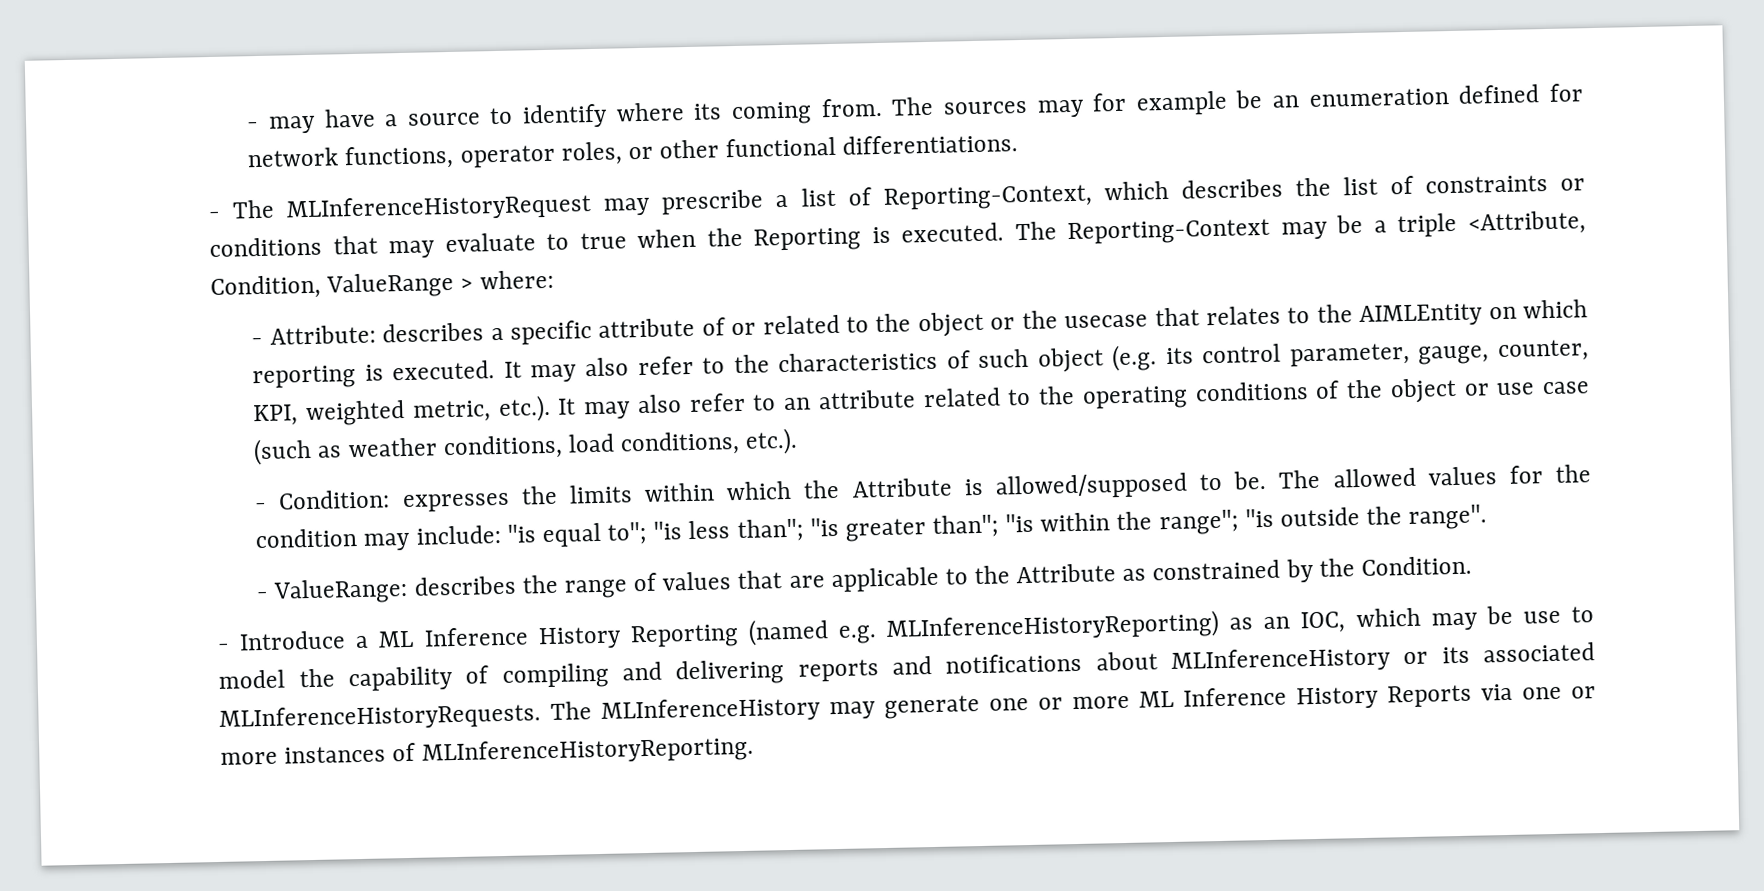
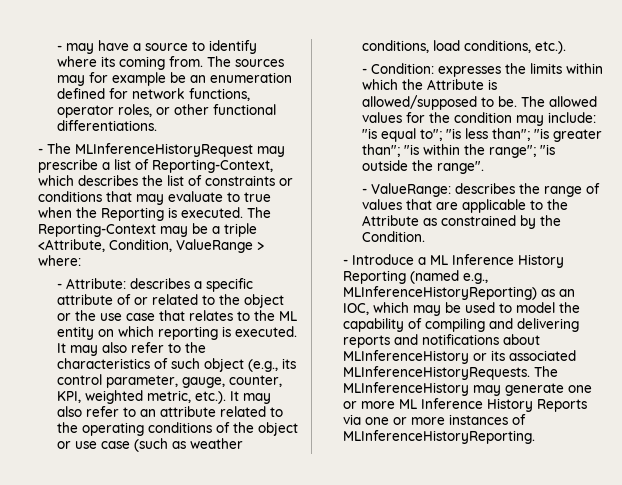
- - Attribute: describes a specific attribute of or related to the object or the usecase that relates to the AIMLEntity on which reporting is executed.
+ - Attribute: describes a specific attribute of or related to the object or the use case that relates to the ML entity on which reporting is executed.
- It may also refer to the characteristics of such object (e.g. its control parameter, gauge, counter, KPI, weighted metric, etc.). It may also refer to an attribute related to the operating conditions of the object or use case (such as weather conditions, load conditions, etc.).
+ It may also refer to the characteristics of such object (e.g., its control parameter, gauge, counter, KPI, weighted metric, etc.). It may also refer to an attribute related to the operating conditions of the object or use case (such as weather conditions, load conditions, etc.).
- - Introduce a ML Inference History Reporting (named e.g. MLInferenceHistoryReporting) as an IOC, which may be use to model the capability of compiling and delivering reports and notifications about MLInferenceHistory or its associated MLInferenceHistoryRequests.
+ - Introduce a ML Inference History Reporting (named e.g., MLInferenceHistoryReporting) as an IOC, which may be used to model the capability of compiling and delivering reports and notifications about MLInferenceHistory or its associated MLInferenceHistoryRequests.

